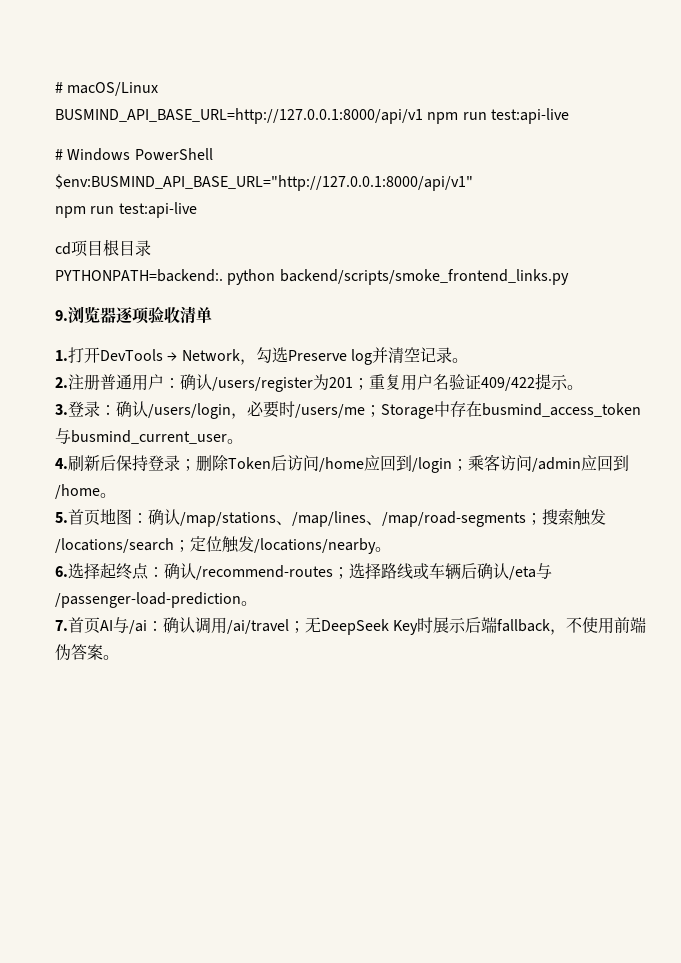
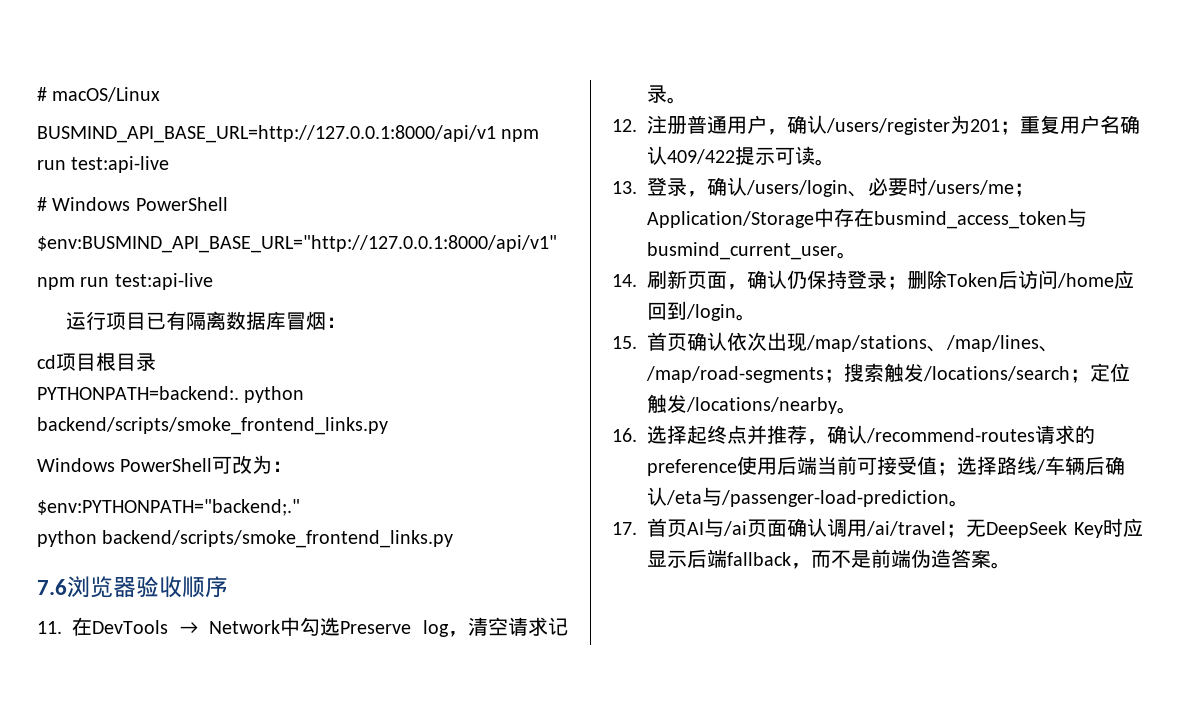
+ 运行项目已有隔离数据库冒烟：
- 9.浏览器逐项验收清单
- 1.打开DevTools → Network，勾选Preserve log并清空记录。
+ Windows PowerShell可改为：
+ $env:PYTHONPATH="backend;."
+ python backend/scripts/smoke_frontend_links.py
+ 7.6浏览器验收顺序
+ 11.在DevTools → Network中勾选Preserve log，清空请求记录。
- 2.注册普通用户：确认/users/register为201；重复用户名验证409/422提示。
- 3.登录：确认/users/login，必要时/users/me；Storage中存在busmind_access_token与busmind_current_user。
+ 12.注册普通用户，确认/users/register为201；重复用户名确认409/422提示可读。
+ 13.登录，确认/users/login、必要时/users/me；Application/Storage中存在busmind_access_token与busmind_current_user。
- 4.刷新后保持登录；删除Token后访问/home应回到/login；乘客访问/admin应回到/home。
- 5.首页地图：确认/map/stations、/map/lines、/map/road-segments；搜索触发/locations/search；定位触发/locations/nearby。
+ 14.刷新页面，确认仍保持登录；删除Token后访问/home应回到/login。
+ 15.首页确认依次出现/map/stations、/map/lines、/map/road-segments；搜索触发/locations/search；定位触发/locations/nearby。
- 6.选择起终点：确认/recommend-routes；选择路线或车辆后确认/eta与/passenger-load-prediction。
+ 16.选择起终点并推荐，确认/recommend-routes请求的preference使用后端当前可接受值；选择路线/车辆后确认/eta与/passenger-load-prediction。
- 7.首页AI与/ai：确认调用/ai/travel；无DeepSeek Key时展示后端fallback，不使用前端伪答案。
+ 17.首页AI与/ai页面确认调用/ai/travel；无DeepSeek Key时应显示后端fallback，而不是前端伪造答案。

